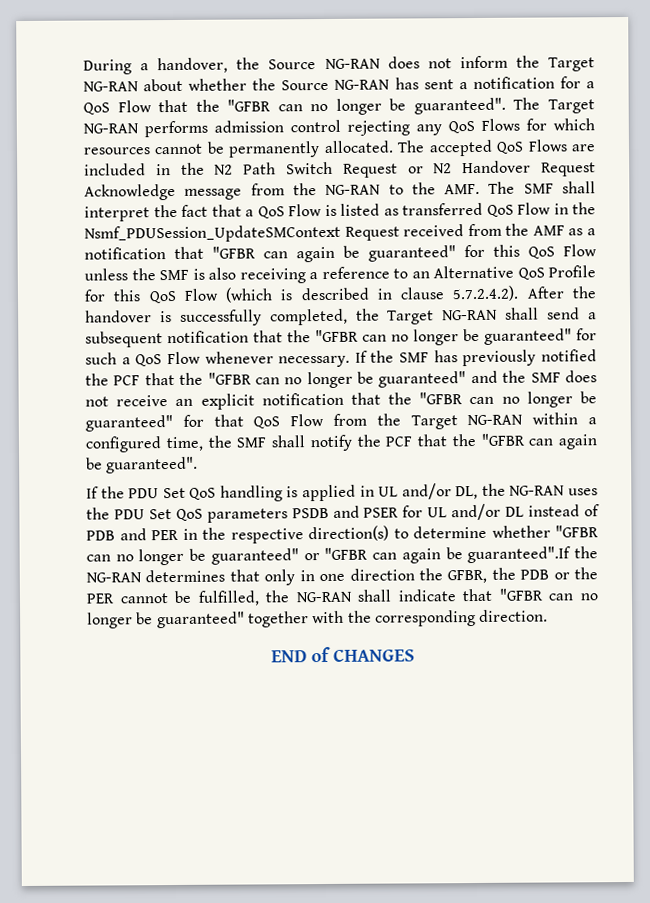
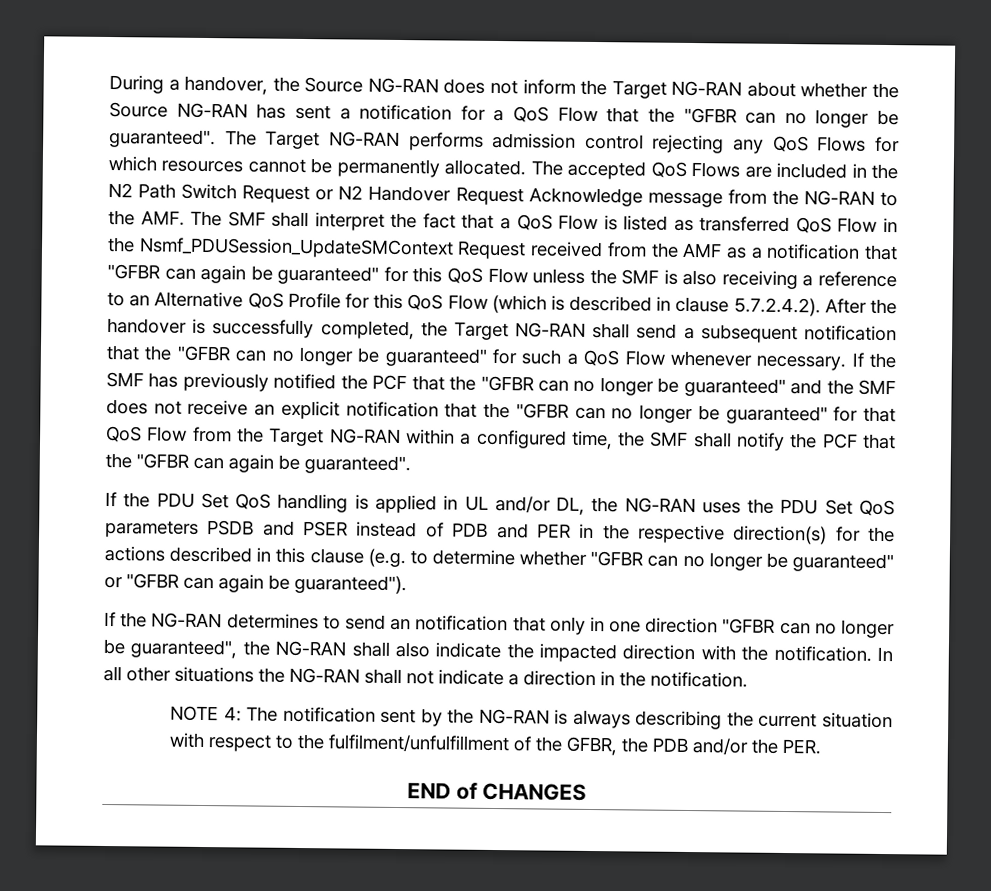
- If the PDU Set QoS handling is applied in UL and/or DL, the NG-RAN uses the PDU Set QoS parameters PSDB and PSER for UL and/or DL instead of PDB and PER in the respective direction(s) to determine whether "GFBR can no longer be guaranteed" or "GFBR can again be guaranteed".If the NG-RAN determines that only in one direction the GFBR, the PDB or the PER cannot be fulfilled, the NG-RAN shall indicate that "GFBR can no longer be guaranteed" together with the corresponding direction.
+ If the PDU Set QoS handling is applied in UL and/or DL, the NG-RAN uses the PDU Set QoS parameters PSDB and PSER instead of PDB and PER in the respective direction(s) for the actions described in this clause (e.g. to determine whether "GFBR can no longer be guaranteed" or "GFBR can again be guaranteed").
+ If the NG-RAN determines to send an notification that only in one direction "GFBR can no longer be guaranteed", the NG-RAN shall also indicate the impacted direction with the notification. In all other situations the NG-RAN shall not indicate a direction in the notification.
+ NOTE 4: The notification sent by the NG-RAN is always describing the current situation with respect to the fulfilment/unfulfillment of the GFBR, the PDB and/or the PER.

